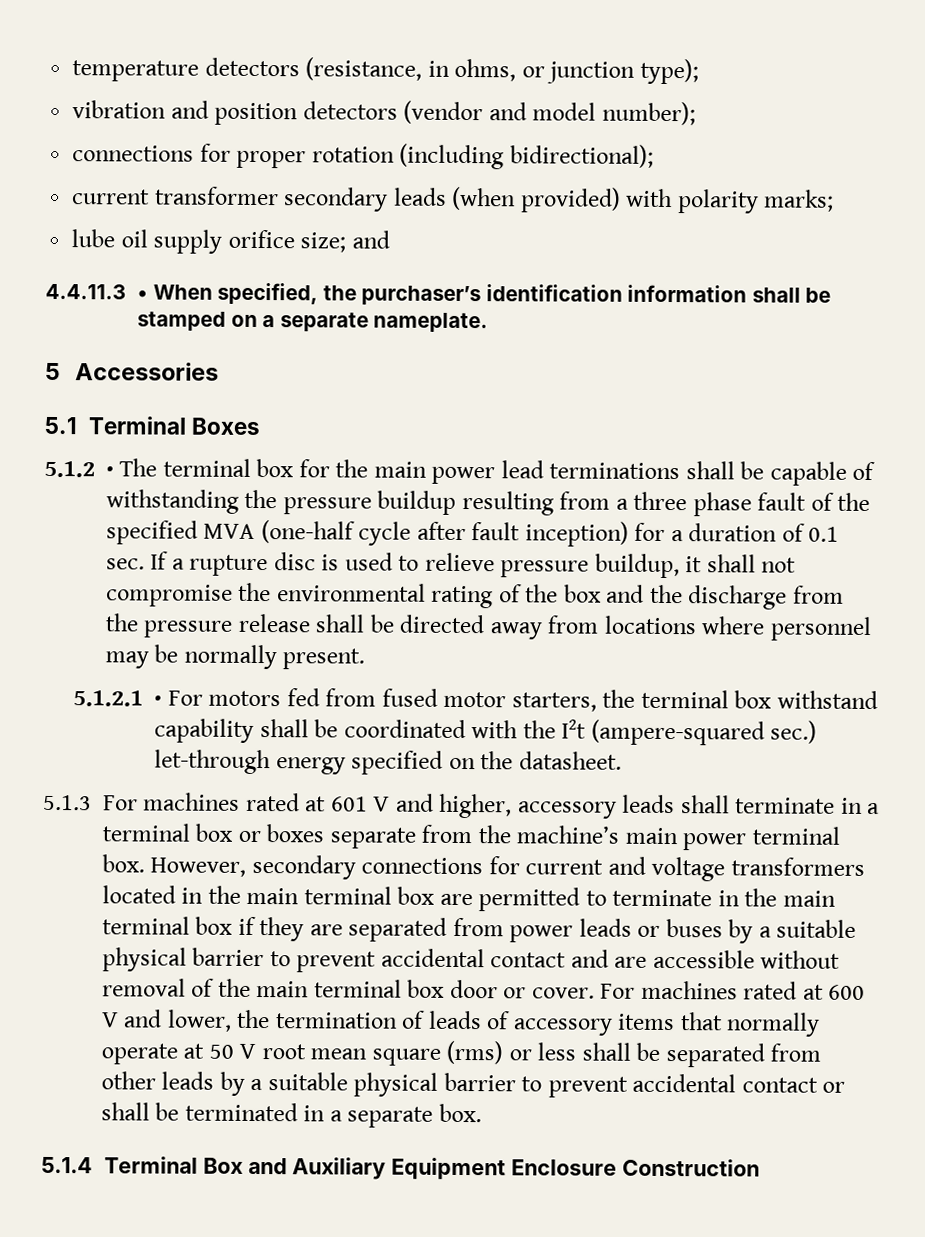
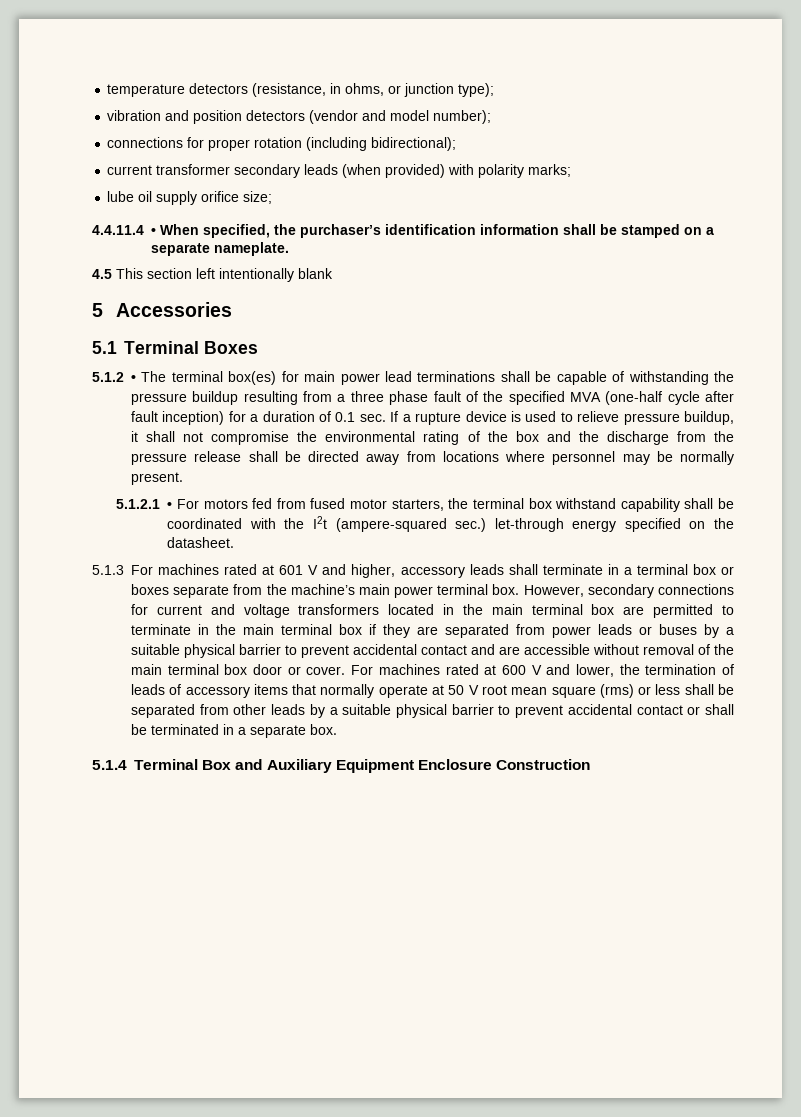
- lube oil supply orifice size; and
- 4.4.11.3 • When specified, the purchaser’s identification information shall be stamped on a separate nameplate.
+ lube oil supply orifice size;
+ 4.4.11.4 • When specified, the purchaser’s identification information shall be stamped on a separate nameplate.
+ 4.5 This section left intentionally blank
- 5.1.2 • The terminal box for the main power lead terminations shall be capable of withstanding the pressure buildup resulting from a three phase fault of the specified MVA (one-half cycle after fault inception) for a duration of 0.1 sec. If a rupture disc is used to relieve pressure buildup, it shall not compromise the environmental rating of the box and the discharge from the pressure release shall be directed away from locations where personnel may be normally present.
+ 5.1.2 • The terminal box(es) for main power lead terminations shall be capable of withstanding the pressure buildup resulting from a three phase fault of the specified MVA (one-half cycle after fault inception) for a duration of 0.1 sec. If a rupture device is used to relieve pressure buildup, it shall not compromise the environmental rating of the box and the discharge from the pressure release shall be directed away from locations where personnel may be normally present.

